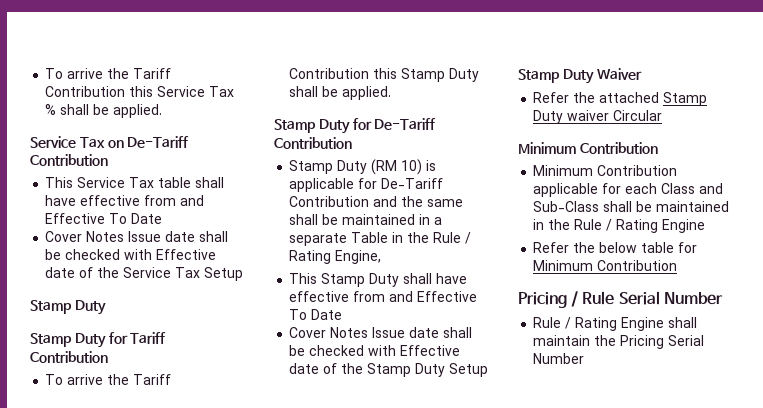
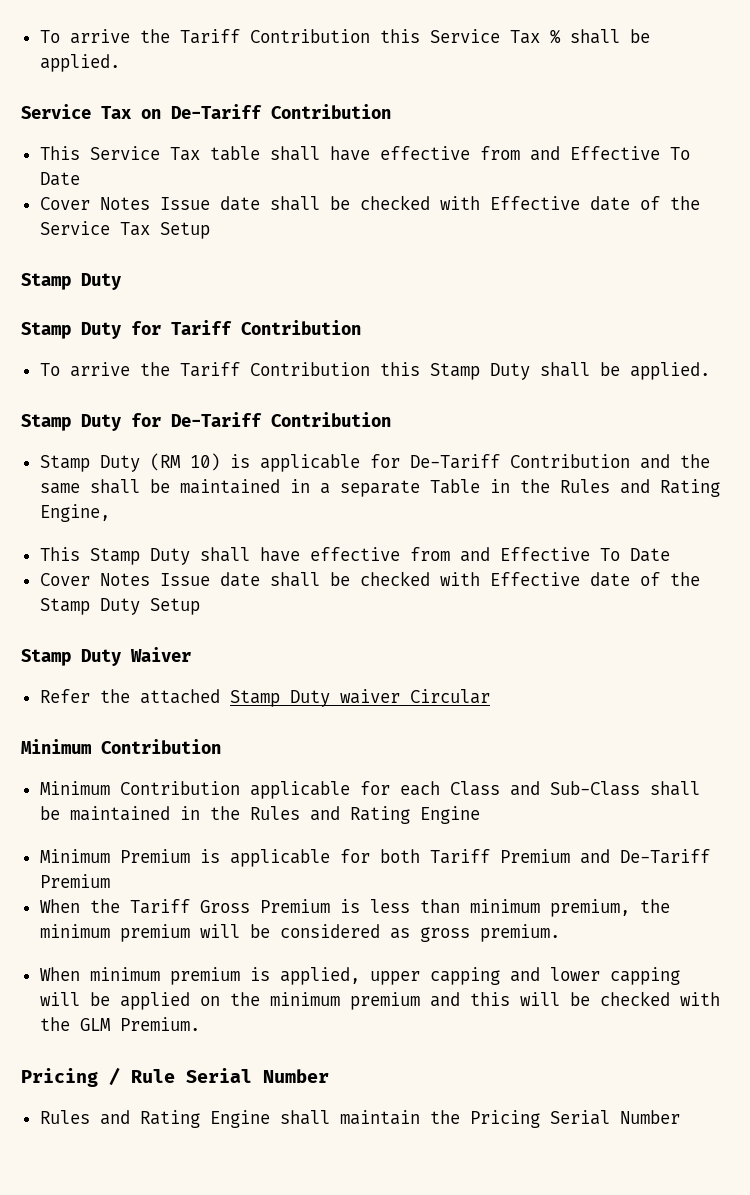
- Stamp Duty (RM 10) is applicable for De-Tariff Contribution and the same shall be maintained in a separate Table in the Rule / Rating Engine,
+ Stamp Duty (RM 10) is applicable for De-Tariff Contribution and the same shall be maintained in a separate Table in the Rules and Rating Engine,
- Minimum Contribution applicable for each Class and Sub-Class shall be maintained in the Rule / Rating Engine
+ Minimum Contribution applicable for each Class and Sub-Class shall be maintained in the Rules and Rating Engine
- Refer the below table for Minimum Contribution
+ Minimum Premium is applicable for both Tariff Premium and De-Tariff Premium
+ When the Tariff Gross Premium is less than minimum premium, the minimum premium will be considered as gross premium.
+ When minimum premium is applied, upper capping and lower capping will be applied on the minimum premium and this will be checked with the GLM Premium.
- Rule / Rating Engine shall maintain the Pricing Serial Number
+ Rules and Rating Engine shall maintain the Pricing Serial Number

